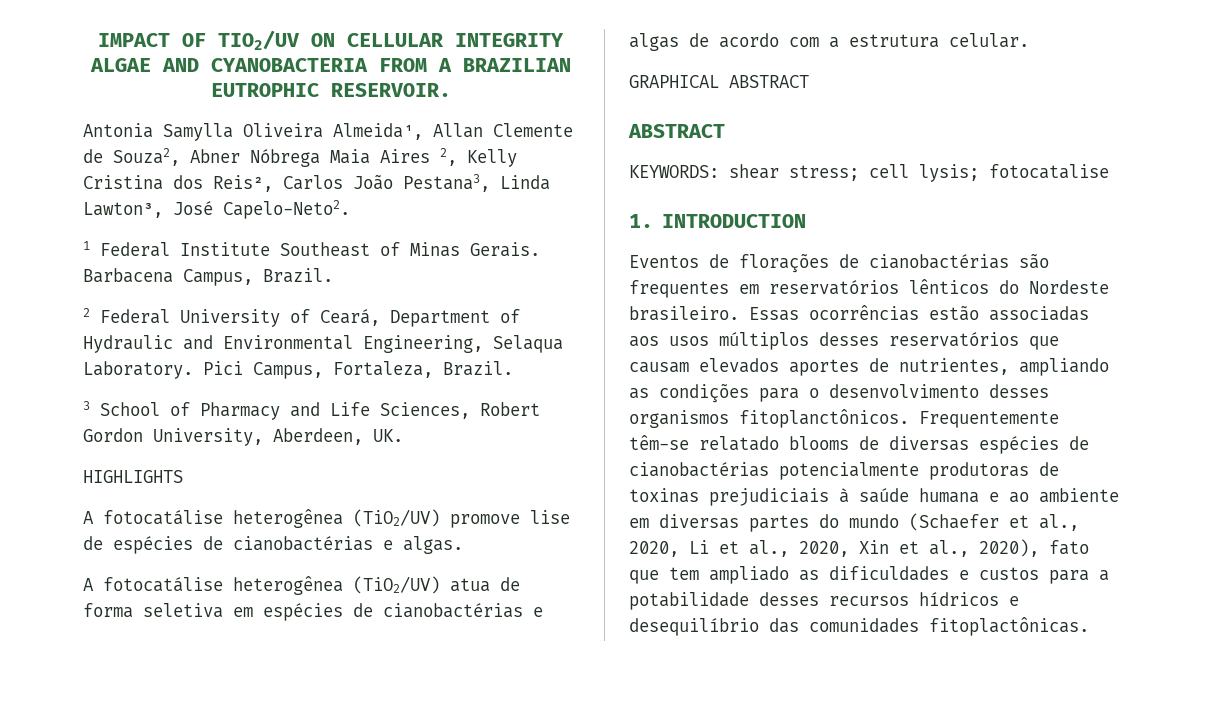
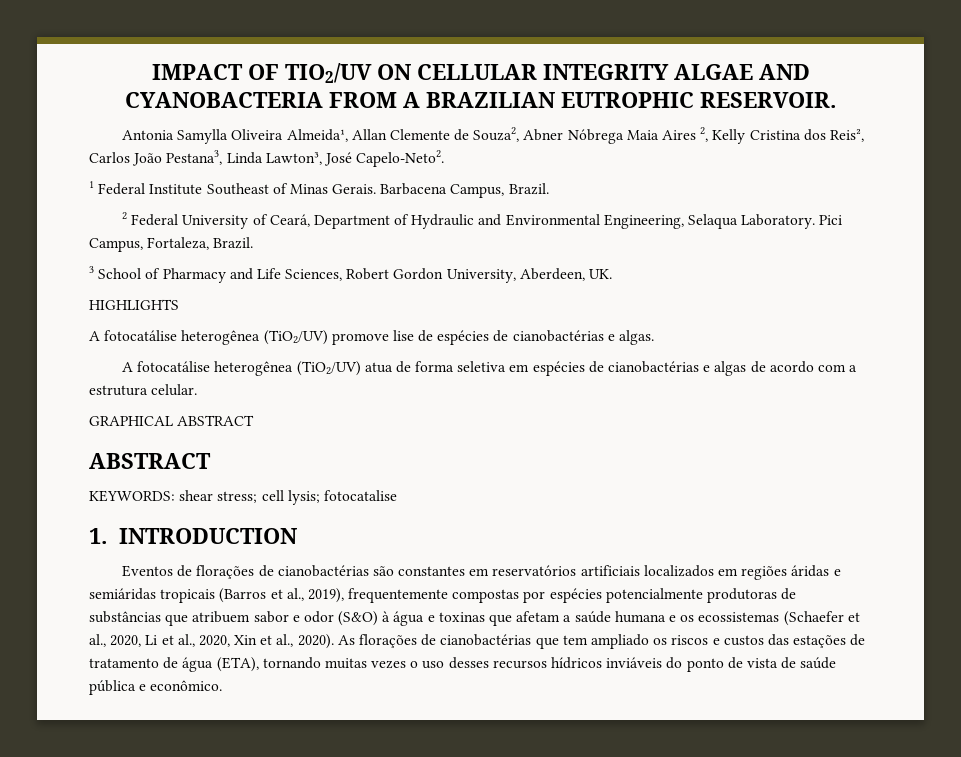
- Eventos de florações de cianobactérias são frequentes em reservatórios lênticos do Nordeste brasileiro. Essas ocorrências estão associadas aos usos múltiplos desses reservatórios que causam elevados aportes de nutrientes, ampliando as condições para o desenvolvimento desses organismos fitoplanctônicos. Frequentemente têm-se relatado blooms de diversas espécies de cianobactérias potencialmente produtoras de toxinas prejudiciais à saúde humana e ao ambiente em diversas partes do mundo (Schaefer et al., 2020, Li et al., 2020, Xin et al., 2020), fato que tem ampliado as dificuldades e custos para a potabilidade desses recursos hídricos e desequilíbrio das comunidades fitoplactônicas.
+ Eventos de florações de cianobactérias são constantes em reservatórios artificiais localizados em regiões áridas e semiáridas tropicais (Barros et al., 2019), frequentemente compostas por espécies potencialmente produtoras de substâncias que atribuem sabor e odor (S&O) à água e toxinas que afetam a saúde humana e os ecossistemas (Schaefer et al., 2020, Li et al., 2020, Xin et al., 2020). As florações de cianobactérias que tem ampliado os riscos e custos das estações de tratamento de água (ETA), tornando muitas vezes o uso desses recursos hídricos inviáveis do ponto de vista de saúde pública e econômico.

